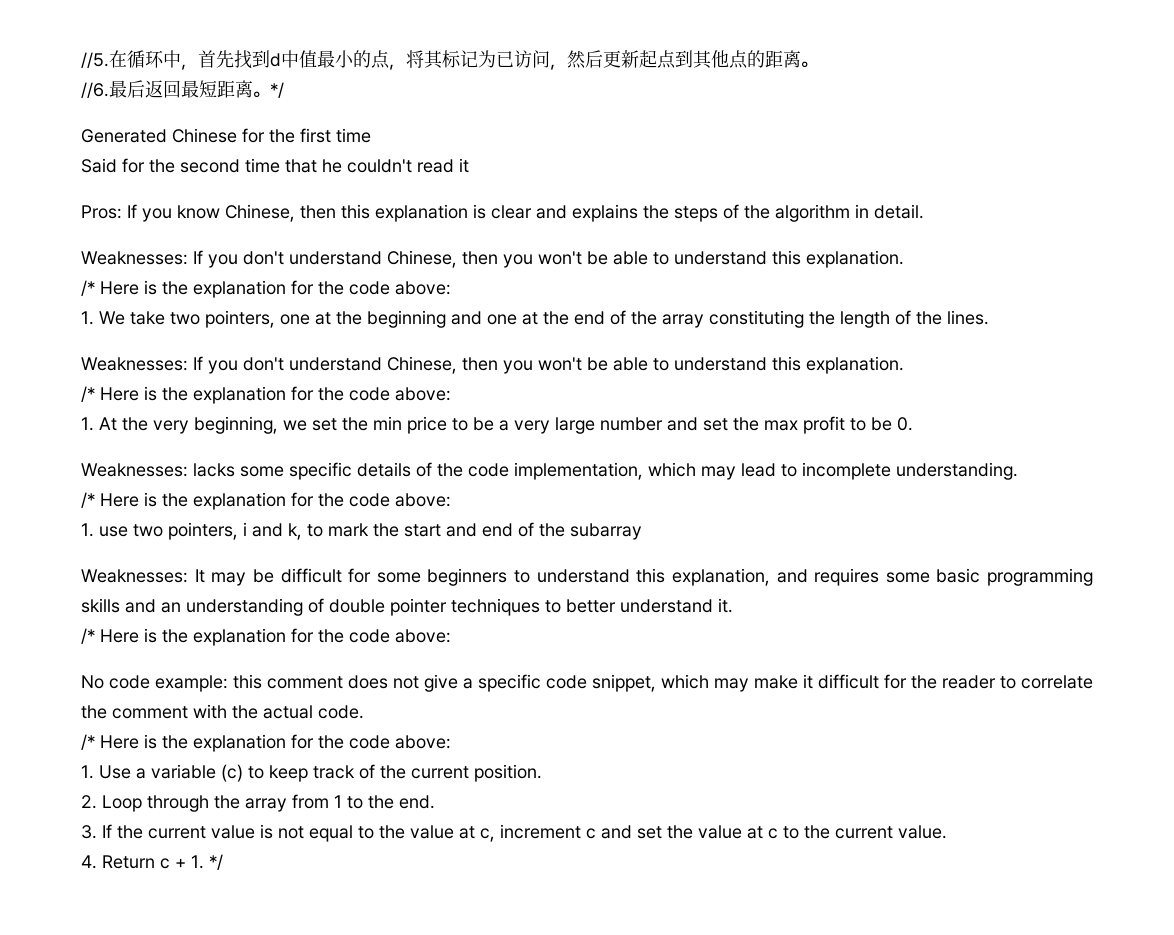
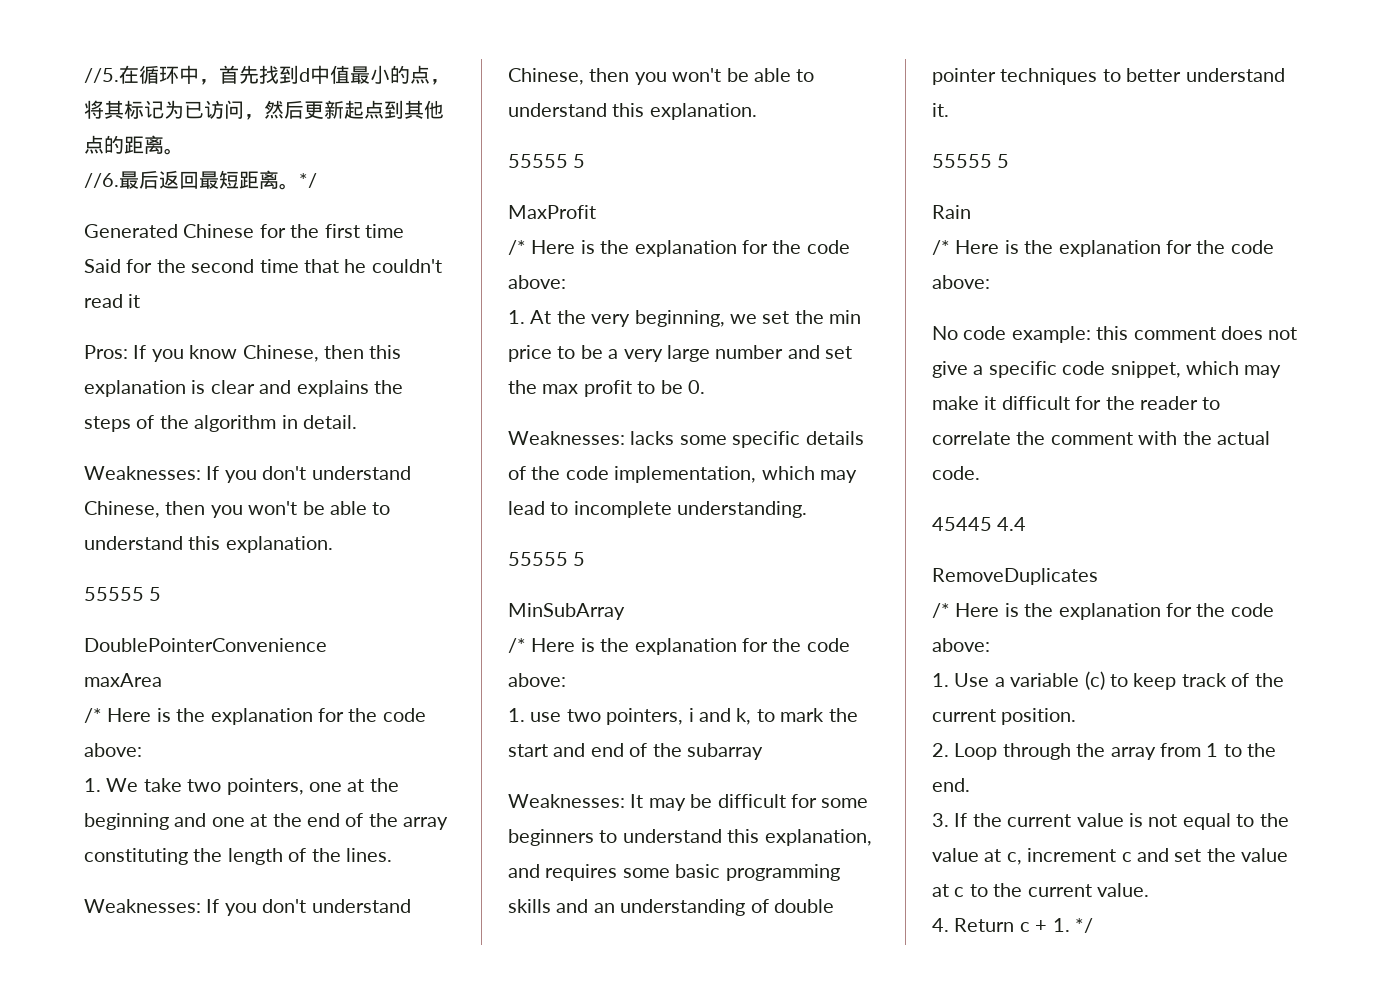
  Pros: If you know Chinese, then this explanation is clear and explains the steps of the algorithm in detail.
  Weaknesses: If you don't understand Chinese, then you won't be able to understand this explanation.
+ 55555 5
+ DoublePointerConvenience
+ maxArea
  1. We take two pointers, one at the beginning and one at the end of the array constituting the length of the lines.
  Weaknesses: If you don't understand Chinese, then you won't be able to understand this explanation.
+ 55555 5
+ MaxProfit
  Weaknesses: lacks some specific details of the code implementation, which may lead to incomplete understanding.
+ 55555 5
+ MinSubArray
  Weaknesses: It may be difficult for some beginners to understand this explanation, and requires some basic programming skills and an understanding of double pointer techniques to better understand it.
+ 55555 5
+ Rain
+ 45445 4.4
+ RemoveDuplicates

